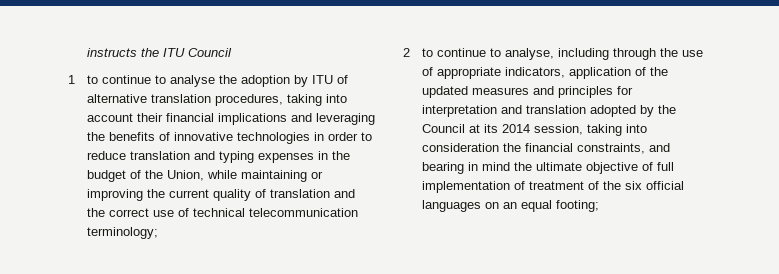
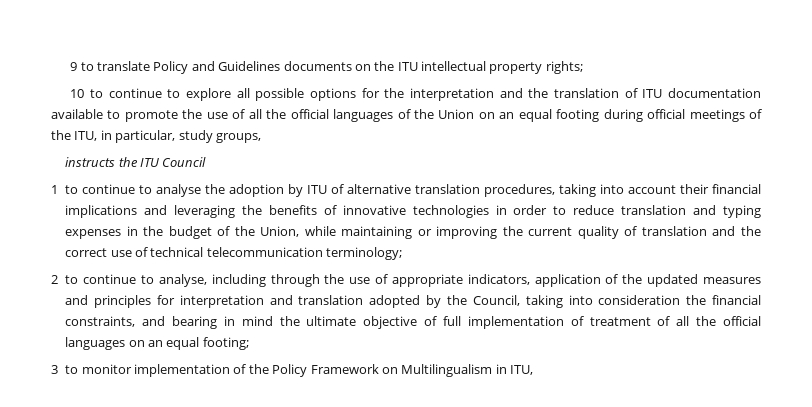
+ 9 to translate Policy and Guidelines documents on the ITU intellectual property rights;
+ 10 to continue to explore all possible options for the interpretation and the translation of ITU documentation available to promote the use of all the official languages of the Union on an equal footing during official meetings of the ITU, in particular, study groups,
- 2 to continue to analyse, including through the use of appropriate indicators, application of the updated measures and principles for interpretation and translation adopted by the Council at its 2014 session, taking into consideration the financial constraints, and bearing in mind the ultimate objective of full implementation of treatment of the six official languages on an equal footing;
+ 2 to continue to analyse, including through the use of appropriate indicators, application of the updated measures and principles for interpretation and translation adopted by the Council, taking into consideration the financial constraints, and bearing in mind the ultimate objective of full implementation of treatment of all the official languages on an equal footing;
+ 3 to monitor implementation of the Policy Framework on Multilingualism in ITU,

